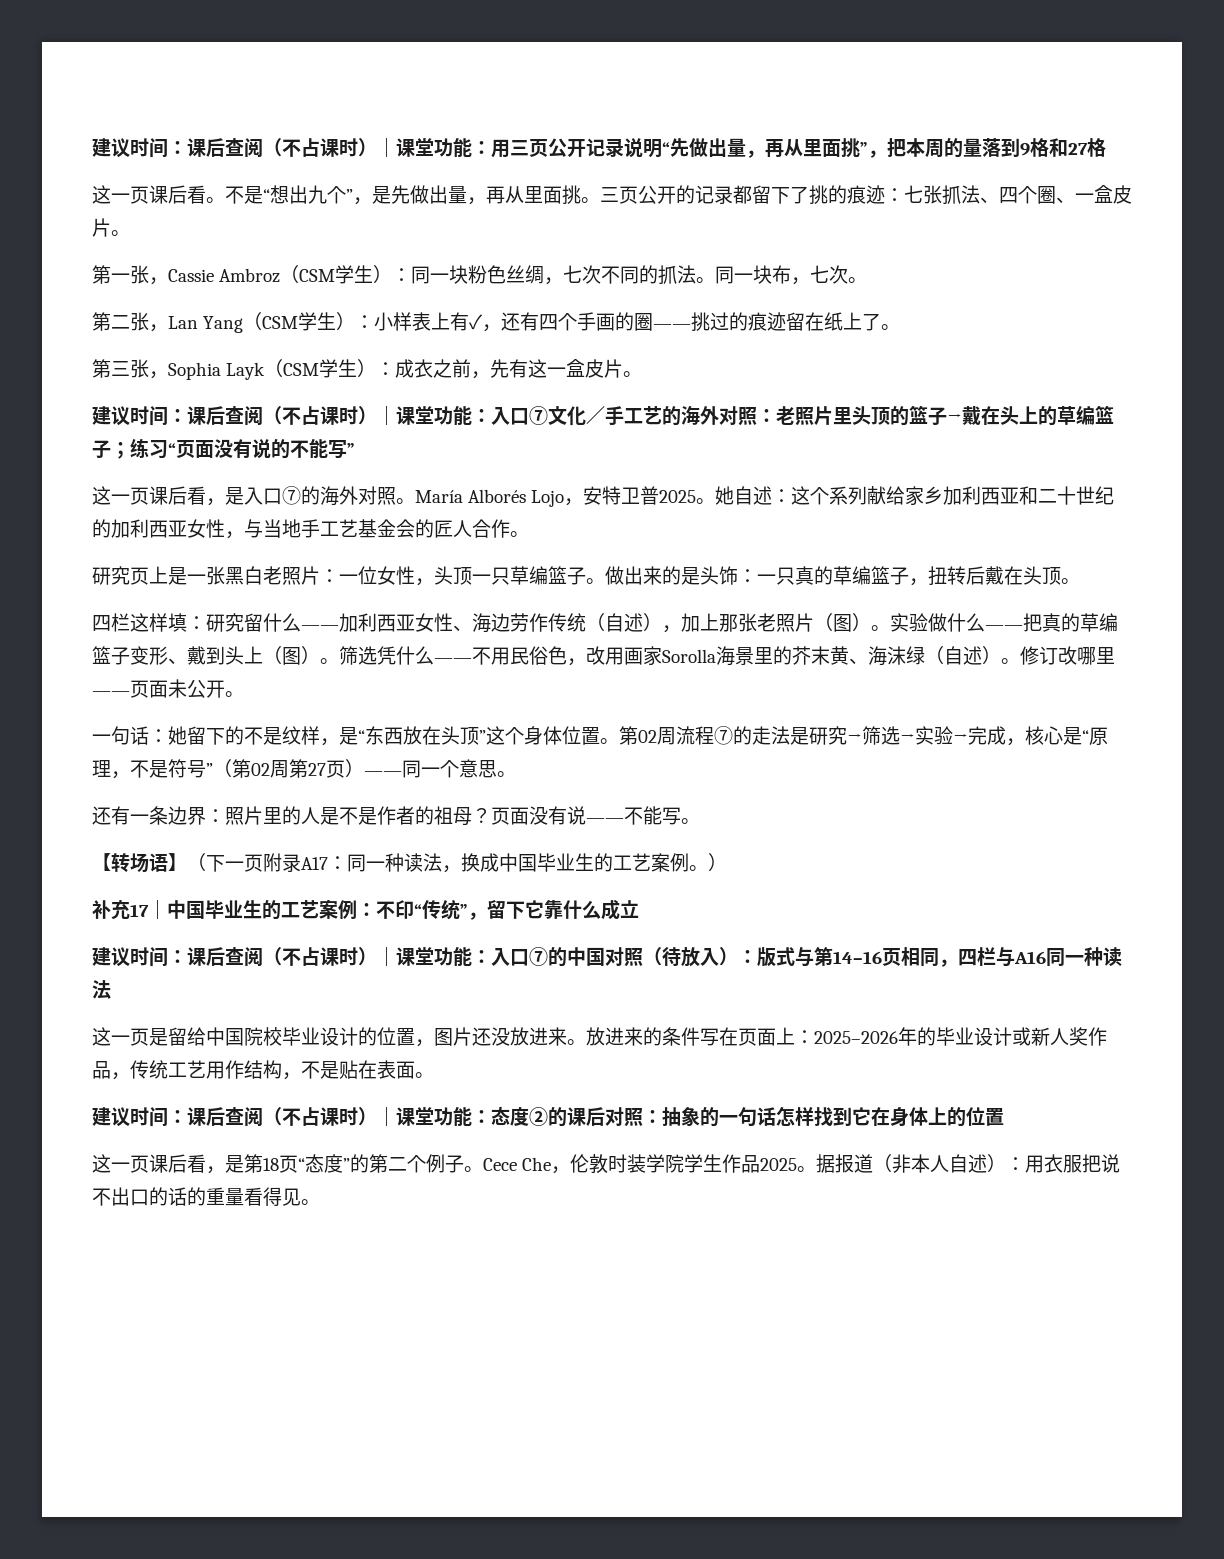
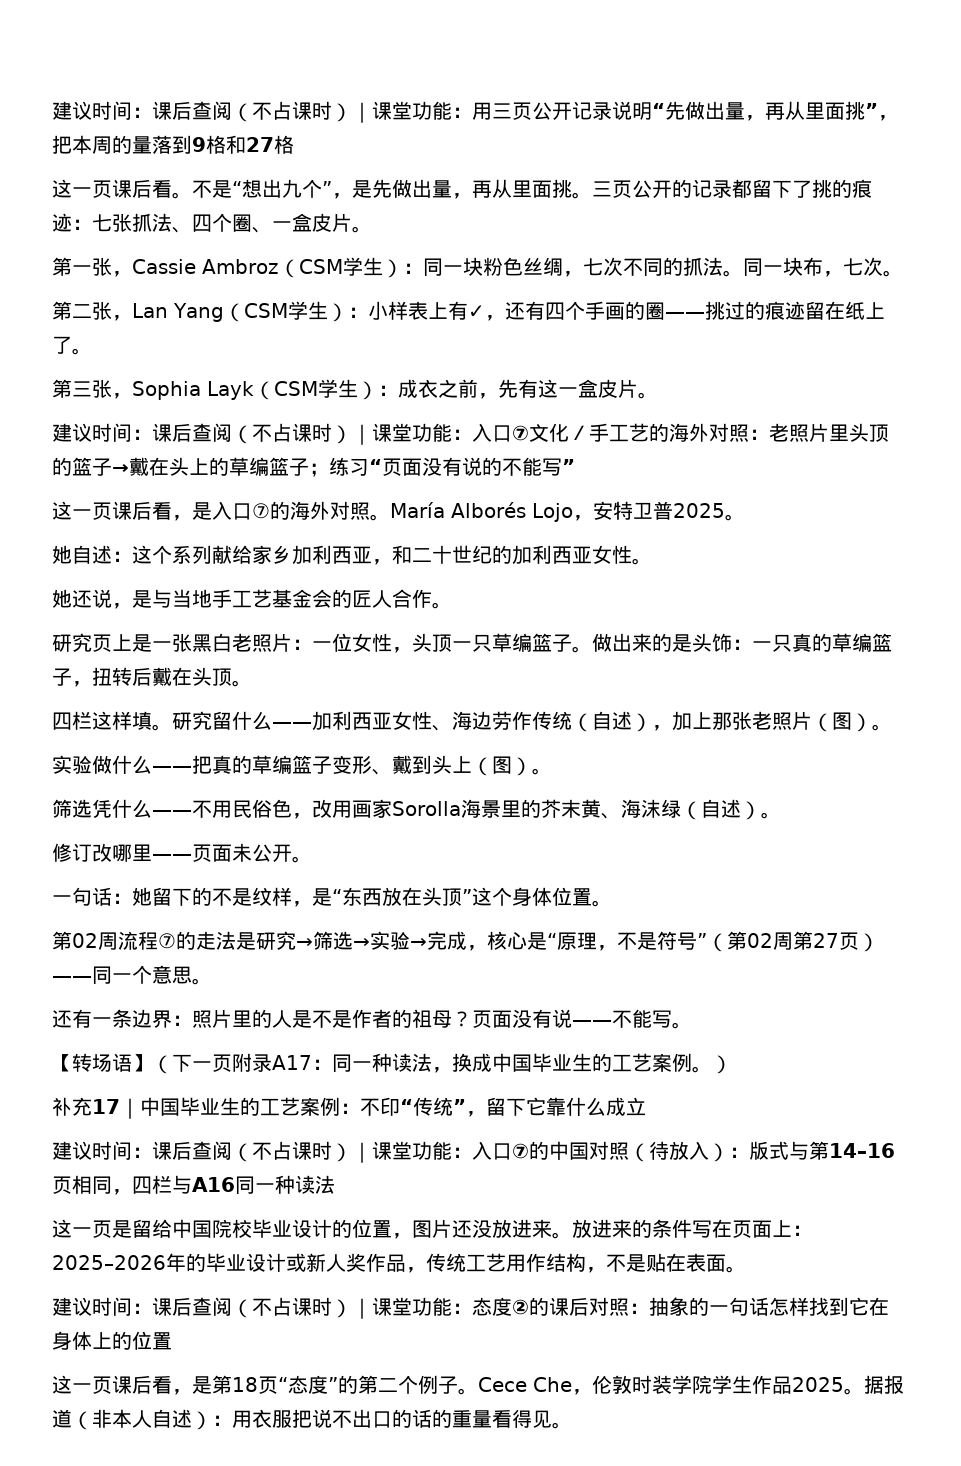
- María Alborés Lojo，安特卫普2025。她自述：这个系列献给家乡加利西亚和二十世纪的加利西亚女性，与当地手工艺基金会的匠人合作。
+ María Alborés Lojo，安特卫普2025。
+ 她自述：这个系列献给家乡加利西亚，和二十世纪的加利西亚女性。
+ 她还说，是与当地手工艺基金会的匠人合作。
- 四栏这样填：研究留什么——加利西亚女性、海边劳作传统（自述），加上那张老照片（图）。实验做什么——把真的草编篮子变形、戴到头上（图）。筛选凭什么——不用民俗色，改用画家Sorolla海景里的芥末黄、海沫绿（自述）。修订改哪里——页面未公开。
+ 四栏这样填。研究留什么——加利西亚女性、海边劳作传统（自述），加上那张老照片（图）。
+ 实验做什么——把真的草编篮子变形、戴到头上（图）。
+ 筛选凭什么——不用民俗色，改用画家Sorolla海景里的芥末黄、海沫绿（自述）。
+ 修订改哪里——页面未公开。
- 一句话：她留下的不是纹样，是“东西放在头顶”这个身体位置。第02周流程⑦的走法是研究→筛选→实验→完成，核心是“原理，不是符号”（第02周第27页）——同一个意思。
+ 一句话：她留下的不是纹样，是“东西放在头顶”这个身体位置。
+ 第02周流程⑦的走法是研究→筛选→实验→完成，核心是“原理，不是符号”（第02周第27页）——同一个意思。

